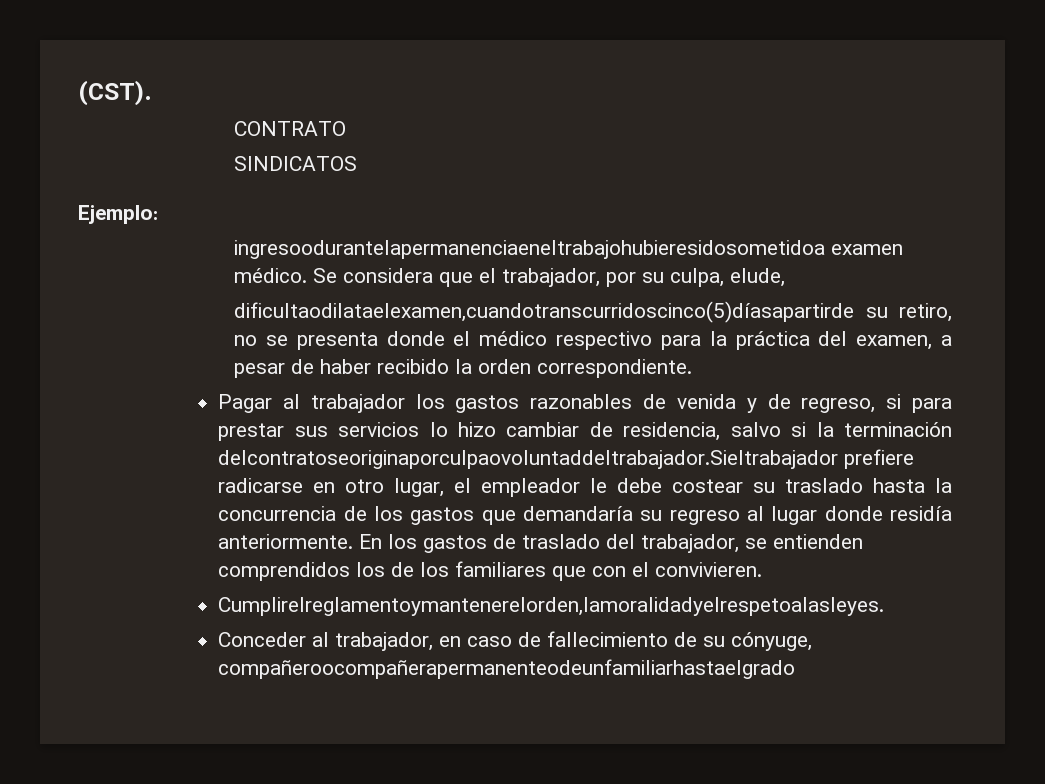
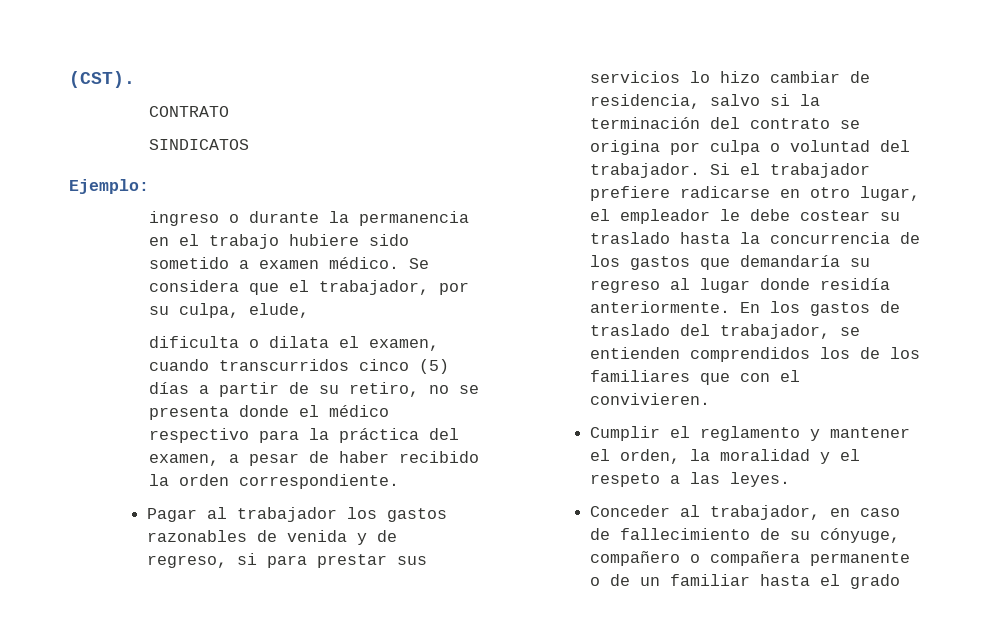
- ingresoodurantelapermanenciaeneltrabajohubieresidosometidoa examen médico.
+ ingreso o durante la permanencia en el trabajo hubiere sido sometido a examen médico.
- dificultaodilataelexamen,cuandotranscurridoscinco(5)díasapartirde su retiro, no se presenta donde el médico respectivo para la práctica del examen, a pesar de haber recibido la orden correspondiente.
+ dificulta o dilata el examen, cuando transcurridos cinco (5) días a partir de su retiro, no se presenta donde el médico respectivo para la práctica del examen, a pesar de haber recibido la orden correspondiente.
- Pagar al trabajador los gastos razonables de venida y de regreso, si para prestar sus servicios lo hizo cambiar de residencia, salvo si la terminación delcontratoseoriginaporculpaovoluntaddeltrabajador.Sieltrabajador prefiere radicarse en otro lugar, el empleador le debe costear su traslado hasta la concurrencia de los gastos que demandaría su regreso al lugar donde residía anteriormente.
+ Pagar al trabajador los gastos razonables de venida y de regreso, si para prestar sus servicios lo hizo cambiar de residencia, salvo si la terminación del contrato se origina por culpa o voluntad del trabajador. Si el trabajador prefiere radicarse en otro lugar, el empleador le debe costear su traslado hasta la concurrencia de los gastos que demandaría su regreso al lugar donde residía anteriormente.
- Cumplirelreglamentoymantenerelorden,lamoralidadyelrespetoalasleyes.
+ Cumplir el reglamento y mantener el orden, la moralidad y el respeto a las leyes.
- Conceder al trabajador, en caso de fallecimiento de su cónyuge, compañeroocompañerapermanenteodeunfamiliarhastaelgrado
+ Conceder al trabajador, en caso de fallecimiento de su cónyuge, compañero o compañera permanente o de un familiar hasta el grado

